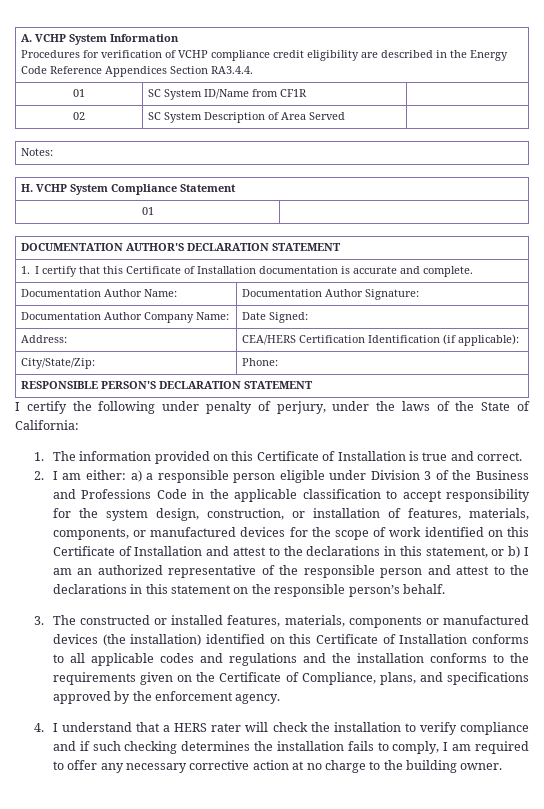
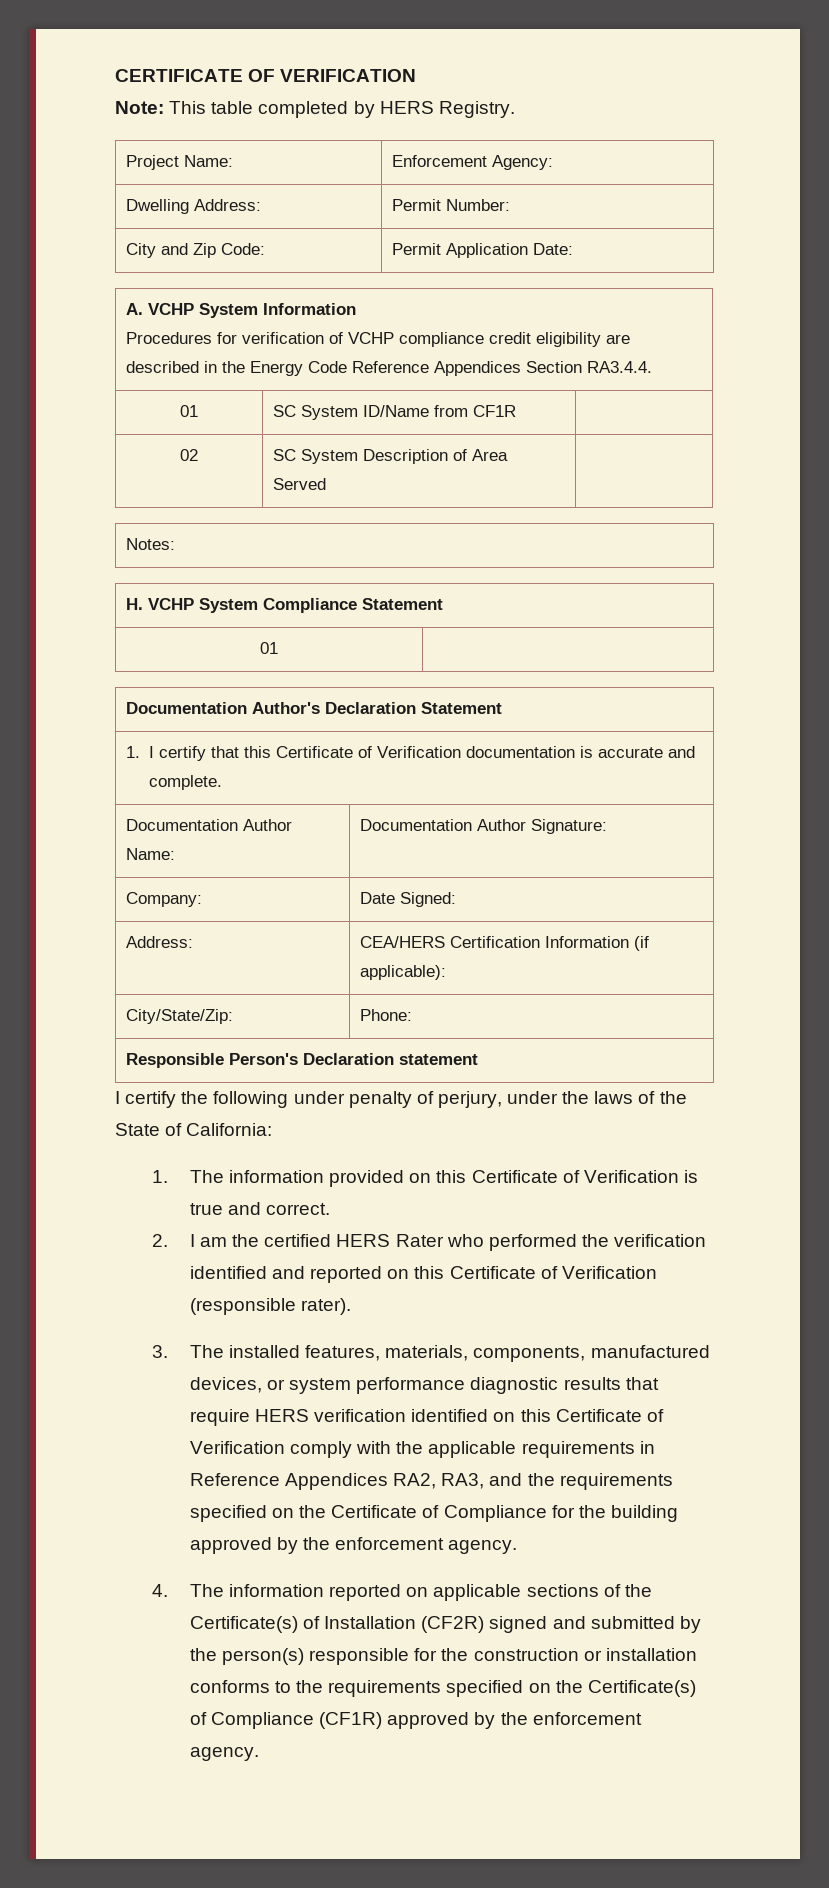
+ CERTIFICATE OF VERIFICATION
+ Note: This table completed by HERS Registry.
+ Project Name: | Enforcement Agency:
+ Dwelling Address: | Permit Number:
+ City and Zip Code: | Permit Application Date:
- DOCUMENTATION AUTHOR'S DECLARATION STATEMENT
+ Documentation Author's Declaration Statement
- 1. I certify that this Certificate of Installation documentation is accurate and complete.
+ 1. I certify that this Certificate of Verification documentation is accurate and complete.
- Documentation Author Company Name: | Date Signed:
+ Company: | Date Signed:
- Address: | CEA/HERS Certification Identification (if applicable):
+ Address: | CEA/HERS Certification Information (if applicable):
- RESPONSIBLE PERSON'S DECLARATION STATEMENT
+ Responsible Person's Declaration statement
- 1. The information provided on this Certificate of Installation is true and correct.
+ 1. The information provided on this Certificate of Verification is true and correct.
- 2. I am either: a) a responsible person eligible under Division 3 of the Business and Professions Code in the applicable classification to accept responsibility for the system design, construction, or installation of features, materials, components, or manufactured devices for the scope of work identified on this Certificate of Installation and attest to the declarations in this statement, or b) I am an authorized representative of the responsible person and attest to the declarations in this statement on the responsible person’s behalf.
- 3. The constructed or installed features, materials, components or manufactured devices (the installation) identified on this Certificate of Installation conforms to all applicable codes and regulations and the installation conforms to the requirements given on the Certificate of Compliance, plans, and specifications approved by the enforcement agency.
+ 2. I am the certified HERS Rater who performed the verification identified and reported on this Certificate of Verification (responsible rater).
+ 3. The installed features, materials, components, manufactured devices, or system performance diagnostic results that require HERS verification identified on this Certificate of Verification comply with the applicable requirements in Reference Appendices RA2, RA3, and the requirements specified on the Certificate of Compliance for the building approved by the enforcement agency.
- 4. I understand that a HERS rater will check the installation to verify compliance and if such checking determines the installation fails to comply, I am required to offer any necessary corrective action at no charge to the building owner.
+ 4. The information reported on applicable sections of the Certificate(s) of Installation (CF2R) signed and submitted by the person(s) responsible for the construction or installation conforms to the requirements specified on the Certificate(s) of Compliance (CF1R) approved by the enforcement agency.

